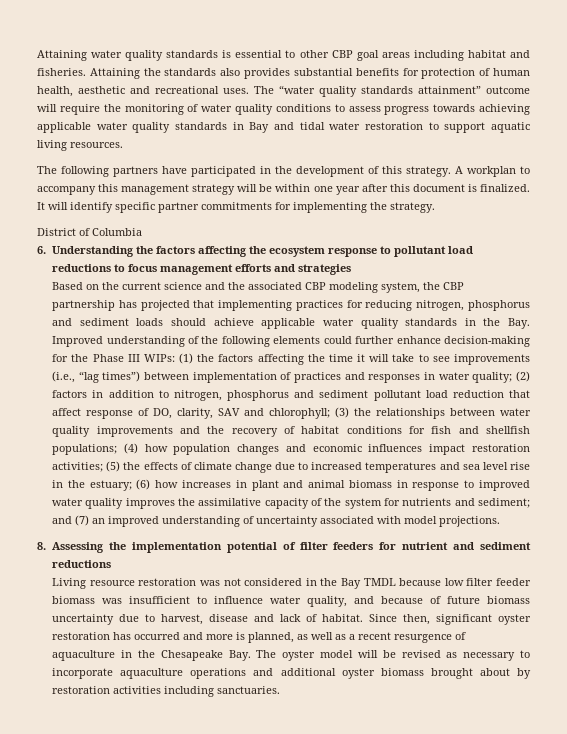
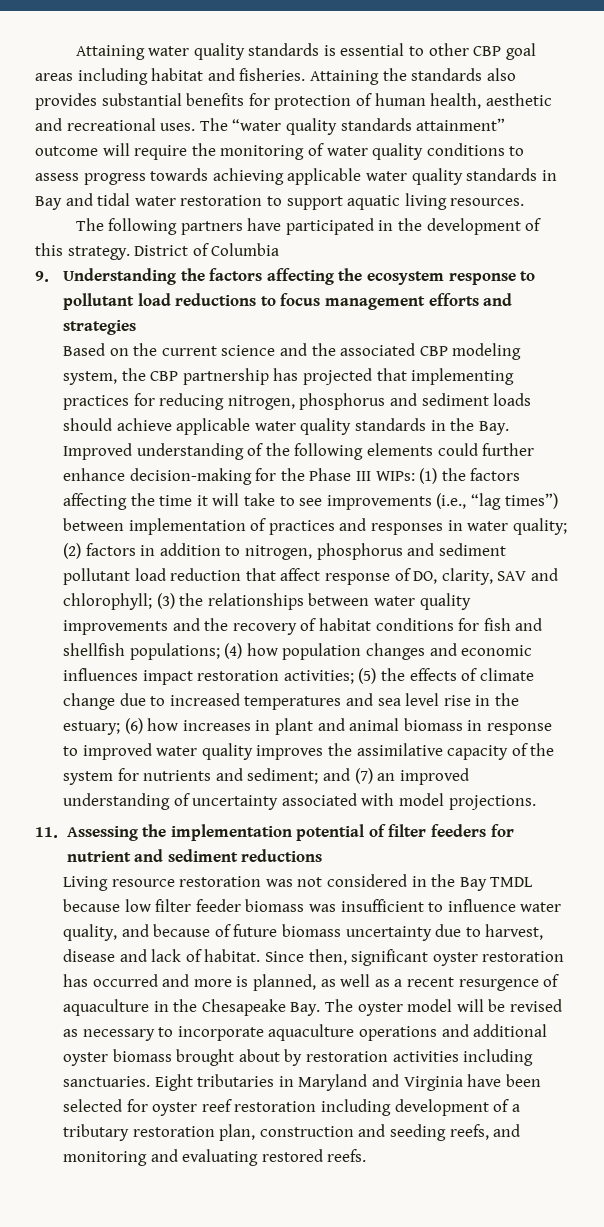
- The following partners have participated in the development of this strategy. A workplan to accompany this management strategy will be within one year after this document is finalized. It will identify specific partner commitments for implementing the strategy.
- District of Columbia
+ The following partners have participated in the development of this strategy. District of Columbia
- 6. Understanding the factors affecting the ecosystem response to pollutant load reductions to focus management efforts and strategies
+ 9. Understanding the factors affecting the ecosystem response to pollutant load reductions to focus management efforts and strategies
- 8. Assessing the implementation potential of filter feeders for nutrient and sediment reductions
+ 11. Assessing the implementation potential of filter feeders for nutrient and sediment reductions
+ Eight tributaries in Maryland and Virginia have been selected for oyster reef restoration including development of a tributary restoration plan, construction and seeding reefs, and monitoring and evaluating restored reefs.

